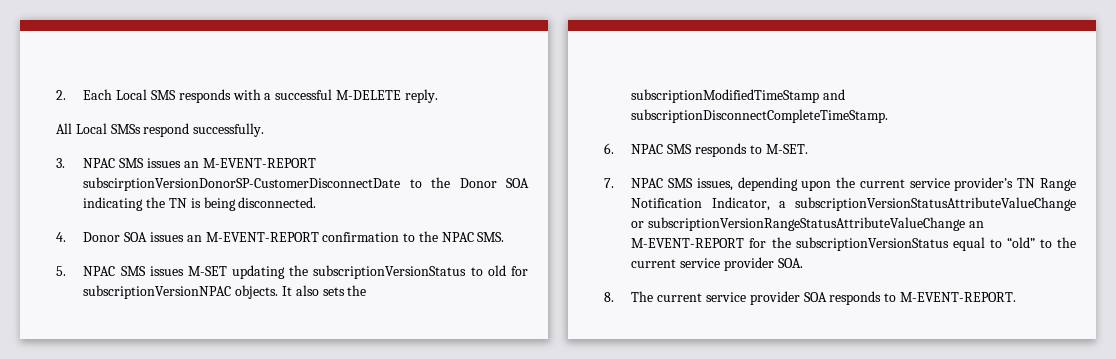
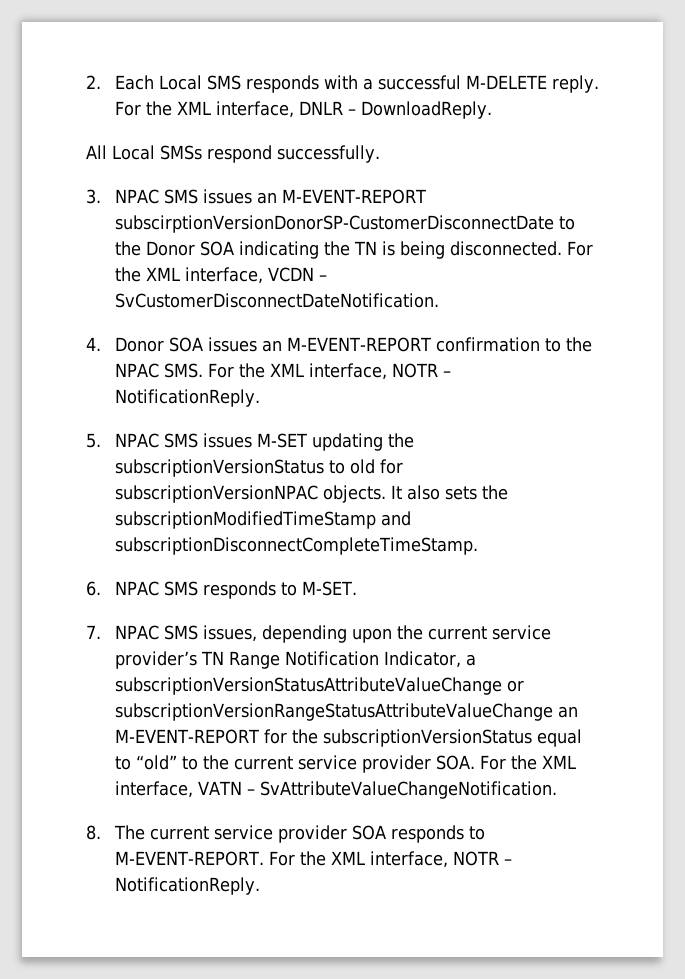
+ For the XML interface, DNLR – DownloadReply.
+ For the XML interface, VCDN – SvCustomerDisconnectDateNotification.
- 4. Donor SOA issues an M-EVENT-REPORT confirmation to the NPAC SMS.
+ 4. Donor SOA issues an M-EVENT-REPORT confirmation to the NPAC SMS. For the XML interface, NOTR – NotificationReply.
- 7. NPAC SMS issues, depending upon the current service provider’s TN Range Notification Indicator, a subscriptionVersionStatusAttributeValueChange or subscriptionVersionRangeStatusAttributeValueChange an M-EVENT-REPORT for the subscriptionVersionStatus equal to “old” to the current service provider SOA.
+ 7. NPAC SMS issues, depending upon the current service provider’s TN Range Notification Indicator, a subscriptionVersionStatusAttributeValueChange or subscriptionVersionRangeStatusAttributeValueChange an M-EVENT-REPORT for the subscriptionVersionStatus equal to “old” to the current service provider SOA. For the XML interface, VATN – SvAttributeValueChangeNotification.
- 8. The current service provider SOA responds to M-EVENT-REPORT.
+ 8. The current service provider SOA responds to M-EVENT-REPORT. For the XML interface, NOTR – NotificationReply.

